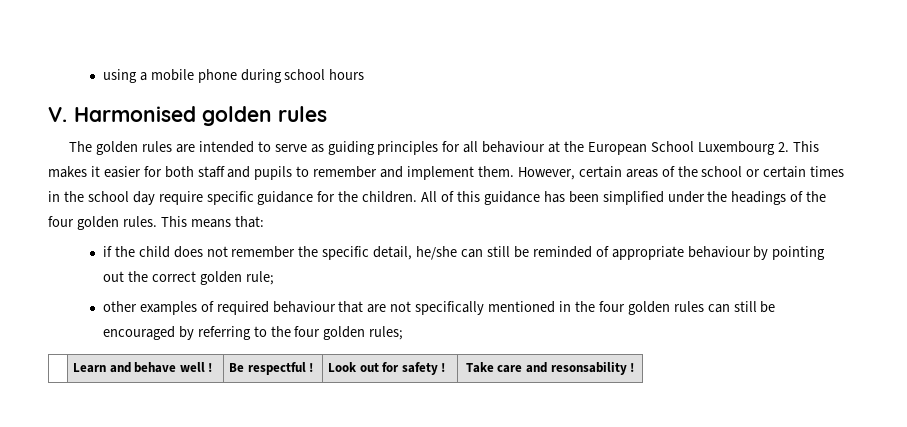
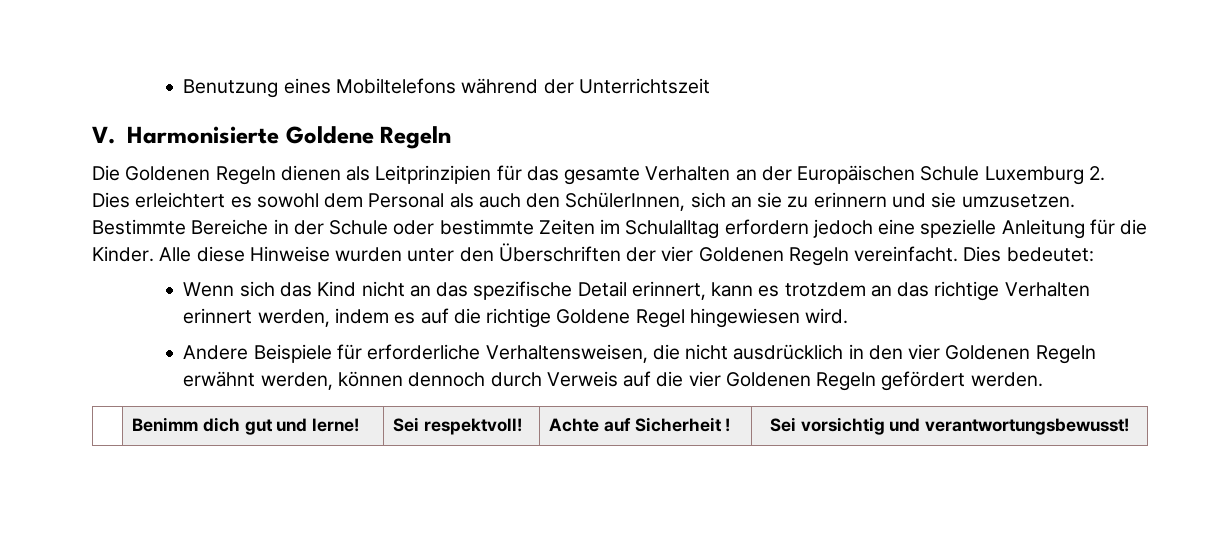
- using a mobile phone during school hours
- V. Harmonised golden rules
- The golden rules are intended to serve as guiding principles for all behaviour at the European School Luxembourg 2. This makes it easier for both staff and pupils to remember and implement them. However, certain areas of the school or certain times in the school day require specific guidance for the children. All of this guidance has been simplified under the headings of the four golden rules. This means that:
- if the child does not remember the specific detail, he/she can still be reminded of appropriate behaviour by pointing out the correct golden rule;
- other examples of required behaviour that are not specifically mentioned in the four golden rules can still be encouraged by referring to the four golden rules;
- | Learn and behave well ! | Be respectful ! | Look out for safety ! | Take care and resonsability !
+ Benutzung eines Mobiltelefons während der Unterrichtszeit
+ V. Harmonisierte Goldene Regeln
+ Die Goldenen Regeln dienen als Leitprinzipien für das gesamte Verhalten an der Europäischen Schule Luxemburg 2. Dies erleichtert es sowohl dem Personal als auch den SchülerInnen, sich an sie zu erinnern und sie umzusetzen. Bestimmte Bereiche in der Schule oder bestimmte Zeiten im Schulalltag erfordern jedoch eine spezielle Anleitung für die Kinder. Alle diese Hinweise wurden unter den Überschriften der vier Goldenen Regeln vereinfacht. Dies bedeutet:
+ Wenn sich das Kind nicht an das spezifische Detail erinnert, kann es trotzdem an das richtige Verhalten erinnert werden, indem es auf die richtige Goldene Regel hingewiesen wird.
+ Andere Beispiele für erforderliche Verhaltensweisen, die nicht ausdrücklich in den vier Goldenen Regeln erwähnt werden, können dennoch durch Verweis auf die vier Goldenen Regeln gefördert werden.
+ | Benimm dich gut und lerne! | Sei respektvoll! | Achte auf Sicherheit ! | Sei vorsichtig und verantwortungsbewusst!

